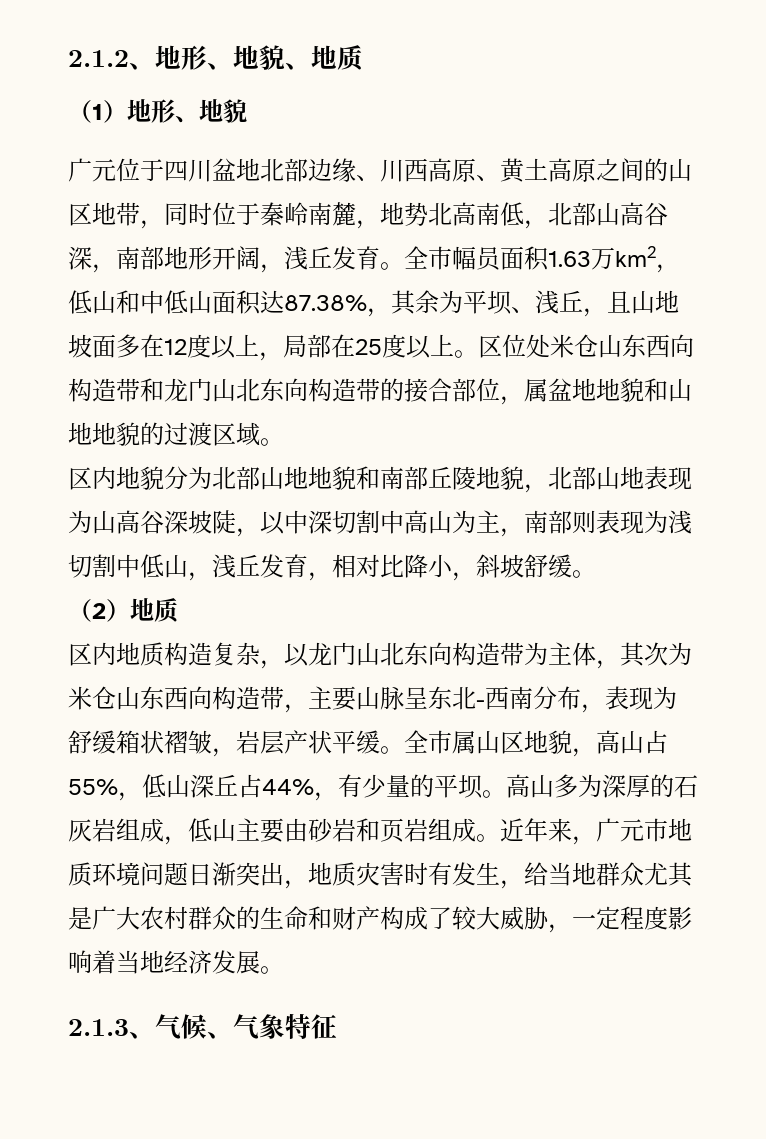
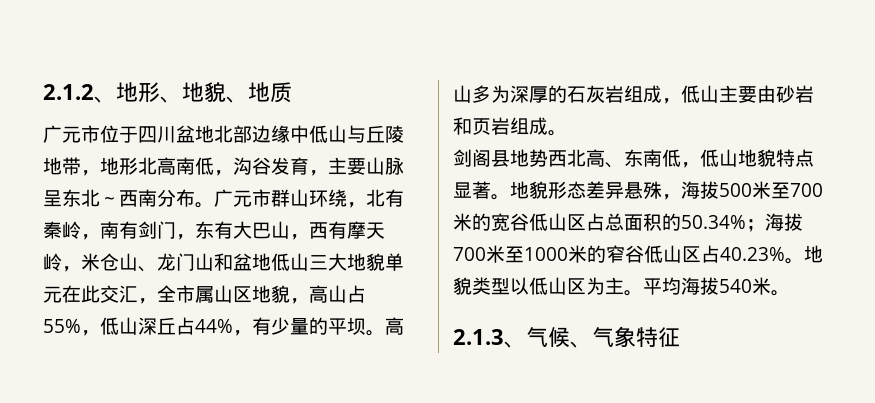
- （1）地形、地貌
- 广元位于四川盆地北部边缘、川西高原、黄土高原之间的山区地带，同时位于秦岭南麓，地势北高南低，北部山高谷深，南部地形开阔，浅丘发育。全市幅员面积1.63万km2，低山和中低山面积达87.38%，其余为平坝、浅丘，且山地坡面多在12度以上，局部在25度以上。区位处米仓山东西向构造带和龙门山北东向构造带的接合部位，属盆地地貌和山地地貌的过渡区域。
- 区内地貌分为北部山地地貌和南部丘陵地貌，北部山地表现为山高谷深坡陡，以中深切割中高山为主，南部则表现为浅切割中低山，浅丘发育，相对比降小，斜坡舒缓。
- （2）地质
- 区内地质构造复杂，以龙门山北东向构造带为主体，其次为米仓山东西向构造带，主要山脉呈东北-西南分布，表现为舒缓箱状褶皱，岩层产状平缓。全市属山区地貌，高山占55%，低山深丘占44%，有少量的平坝。
+ 广元市位于四川盆地北部边缘中低山与丘陵地带，地形北高南低，沟谷发育，主要山脉呈东北～西南分布。广元市群山环绕，北有秦岭，南有剑门，东有大巴山，西有摩天岭，米仓山、龙门山和盆地低山三大地貌单元在此交汇，全市属山区地貌，高山占55%，低山深丘占44%，有少量的平坝。
- 高山多为深厚的石灰岩组成，低山主要由砂岩和页岩组成。近年来，广元市地质环境问题日渐突出，地质灾害时有发生，给当地群众尤其是广大农村群众的生命和财产构成了较大威胁，一定程度影响着当地经济发展。
+ 高山多为深厚的石灰岩组成，低山主要由砂岩和页岩组成。
+ 剑阁县地势西北高、东南低，低山地貌特点显著。地貌形态差异悬殊，海拔500米至700米的宽谷低山区占总面积的50.34%；海拔700米至1000米的窄谷低山区占40.23%。地貌类型以低山区为主。平均海拔540米。

